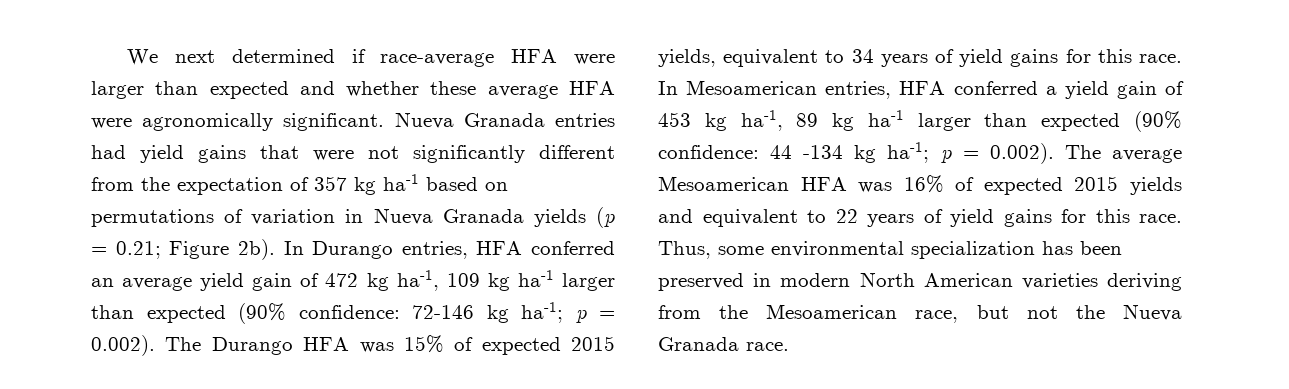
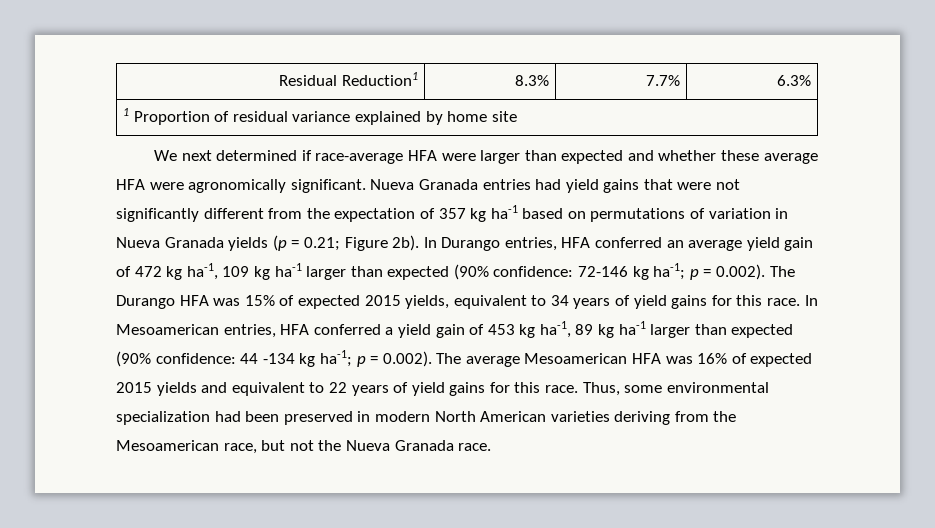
+ Residual Reduction1 | 8.3% | 7.7% | 6.3%
+ 1 Proportion of residual variance explained by home site
- Thus, some environmental specialization has been preserved in modern North American varieties deriving from the Mesoamerican race, but not the Nueva Granada race.
+ Thus, some environmental specialization had been preserved in modern North American varieties deriving from the Mesoamerican race, but not the Nueva Granada race.

